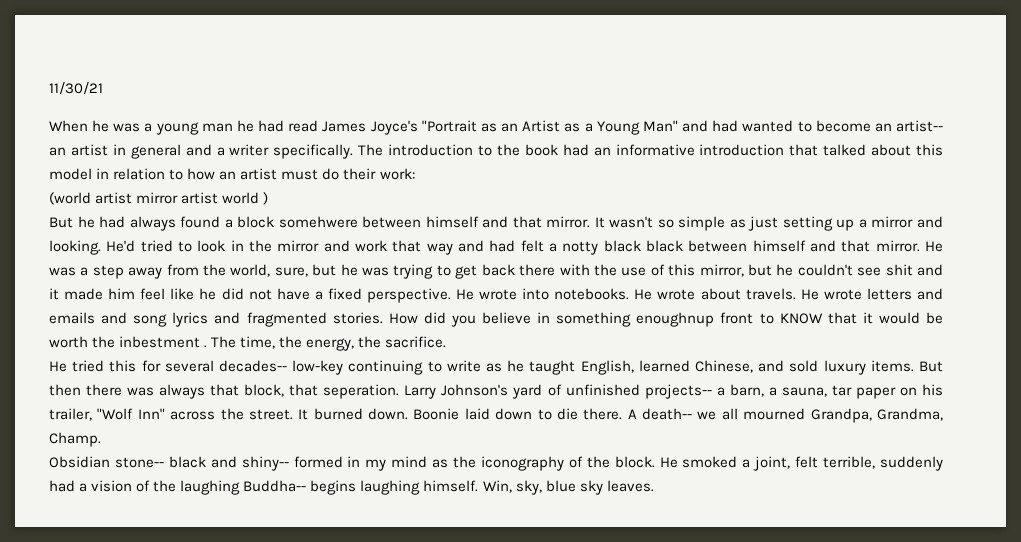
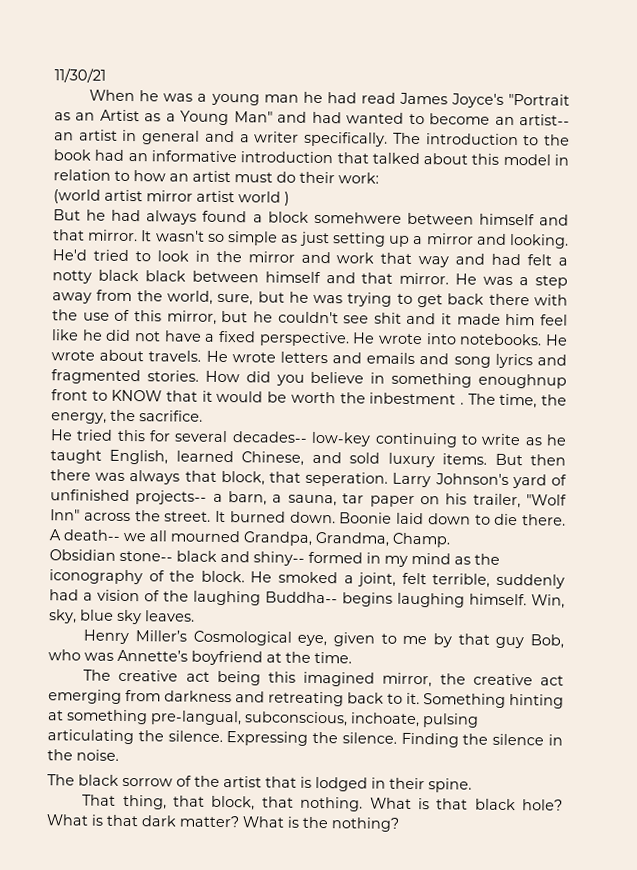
+ Henry Miller’s Cosmological eye, given to me by that guy Bob, who was Annette’s boyfriend at the time.
+ The creative act being this imagined mirror, the creative act emerging from darkness and retreating back to it. Something hinting at something pre-langual, subconscious, inchoate, pulsing articulating the silence. Expressing the silence. Finding the silence in the noise.
+ The black sorrow of the artist that is lodged in their spine.
+ That thing, that block, that nothing. What is that black hole? What is that dark matter? What is the nothing?

